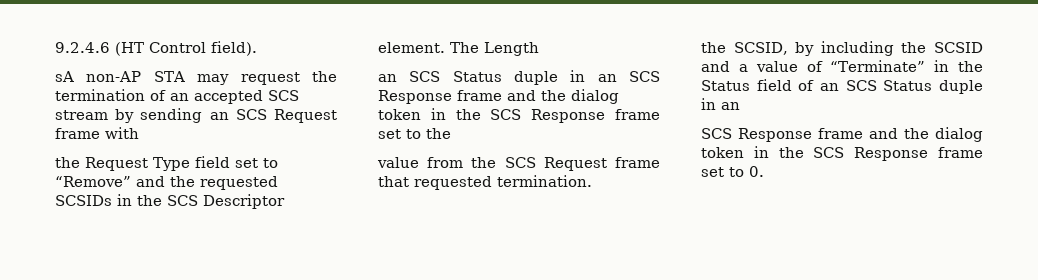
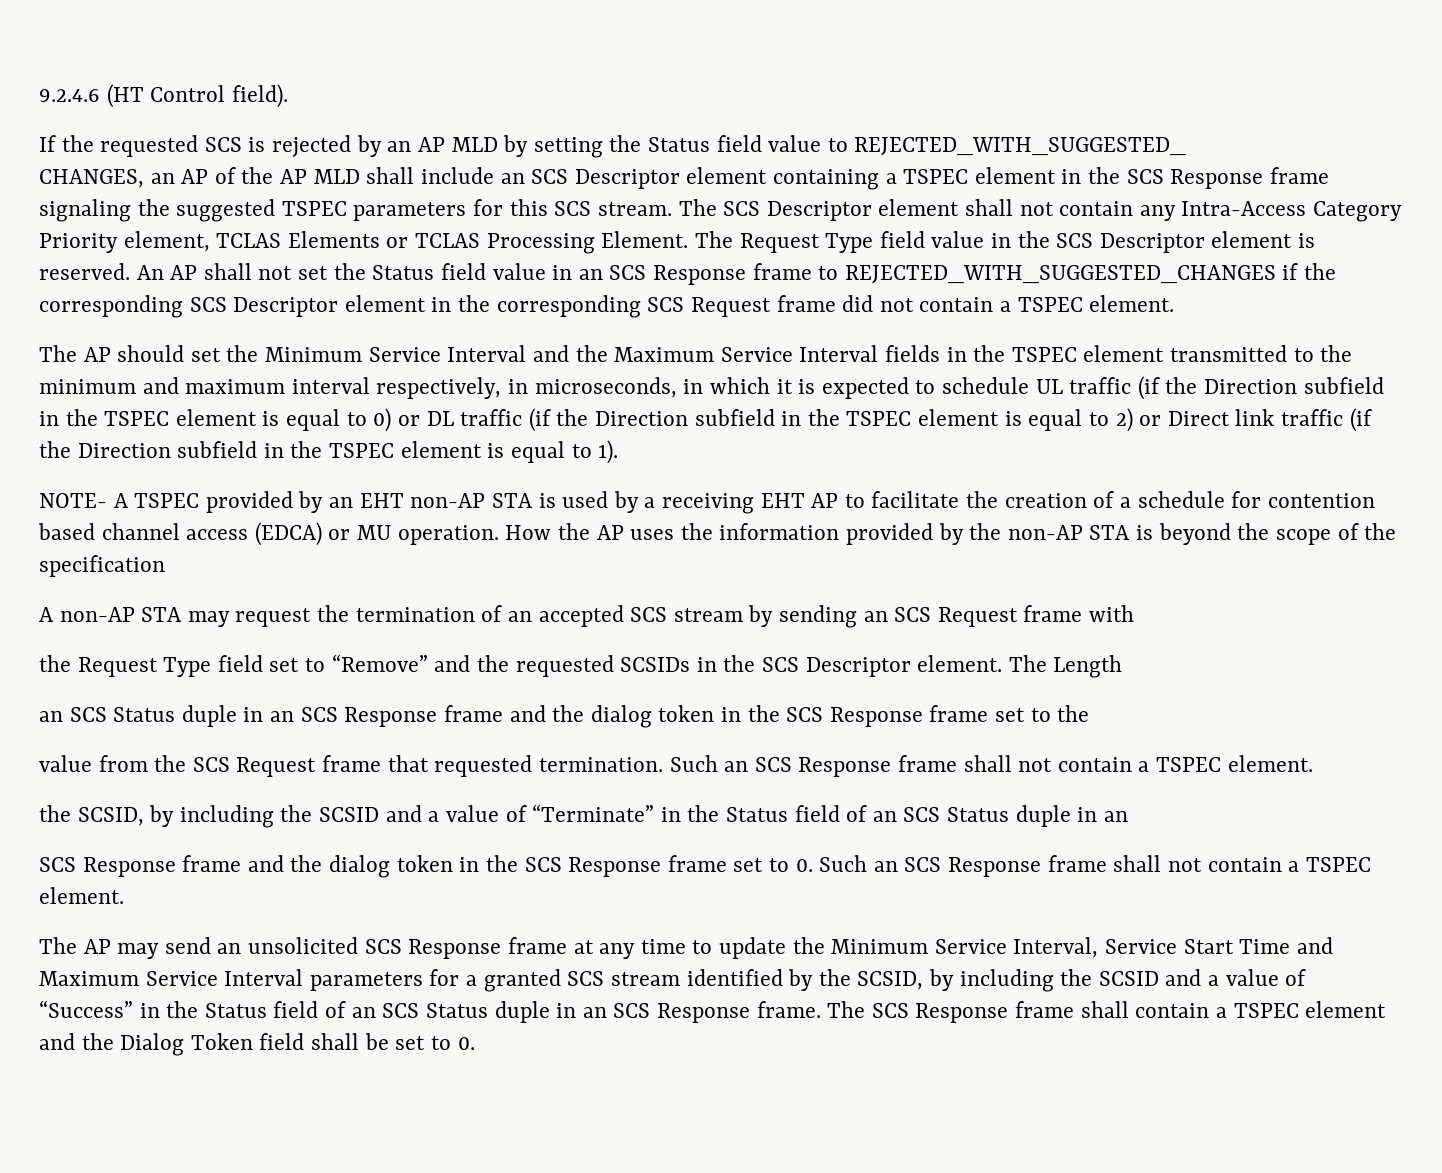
- sA non-AP STA may request the termination of an accepted SCS stream by sending an SCS Request frame with
+ If the requested SCS is rejected by an AP MLD by setting the Status field value to REJECTED_WITH_SUGGESTED_
+ CHANGES, an AP of the AP MLD shall include an SCS Descriptor element containing a TSPEC element in the SCS Response frame signaling the suggested TSPEC parameters for this SCS stream. The SCS Descriptor element shall not contain any Intra-Access Category Priority element, TCLAS Elements or TCLAS Processing Element. The Request Type field value in the SCS Descriptor element is reserved. An AP shall not set the Status field value in an SCS Response frame to REJECTED_WITH_SUGGESTED_CHANGES if the corresponding SCS Descriptor element in the corresponding SCS Request frame did not contain a TSPEC element.
+ The AP should set the Minimum Service Interval and the Maximum Service Interval fields in the TSPEC element transmitted to the minimum and maximum interval respectively, in microseconds, in which it is expected to schedule UL traffic (if the Direction subfield in the TSPEC element is equal to 0) or DL traffic (if the Direction subfield in the TSPEC element is equal to 2) or Direct link traffic (if the Direction subfield in the TSPEC element is equal to 1).
+ NOTE- A TSPEC provided by an EHT non-AP STA is used by a receiving EHT AP to facilitate the creation of a schedule for contention based channel access (EDCA) or MU operation. How the AP uses the information provided by the non-AP STA is beyond the scope of the specification
+ A non-AP STA may request the termination of an accepted SCS stream by sending an SCS Request frame with
- value from the SCS Request frame that requested termination.
+ value from the SCS Request frame that requested termination. Such an SCS Response frame shall not contain a TSPEC element.
- SCS Response frame and the dialog token in the SCS Response frame set to 0.
+ SCS Response frame and the dialog token in the SCS Response frame set to 0. Such an SCS Response frame shall not contain a TSPEC element.
+ The AP may send an unsolicited SCS Response frame at any time to update the Minimum Service Interval, Service Start Time and Maximum Service Interval parameters for a granted SCS stream identified by the SCSID, by including the SCSID and a value of “Success” in the Status field of an SCS Status duple in an SCS Response frame. The SCS Response frame shall contain a TSPEC element and the Dialog Token field shall be set to 0.

